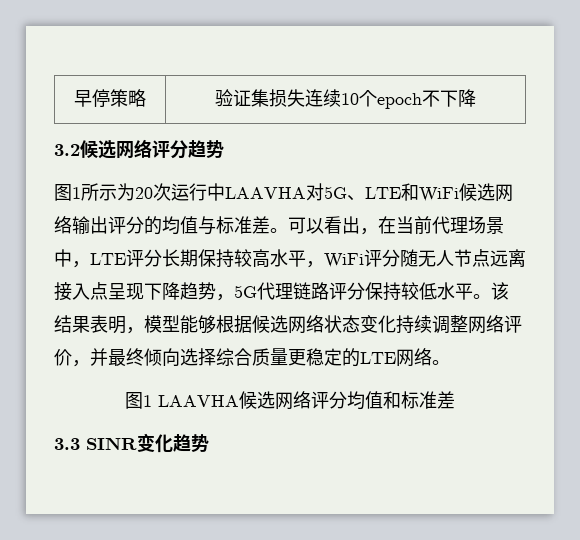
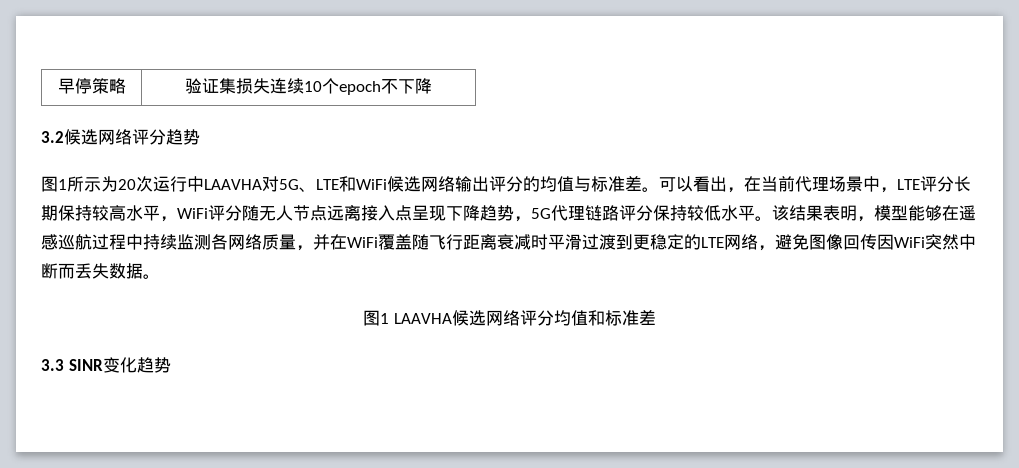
- 该结果表明，模型能够根据候选网络状态变化持续调整网络评价，并最终倾向选择综合质量更稳定的LTE网络。
+ 该结果表明，模型能够在遥感巡航过程中持续监测各网络质量，并在WiFi覆盖随飞行距离衰减时平滑过渡到更稳定的LTE网络，避免图像回传因WiFi突然中断而丢失数据。

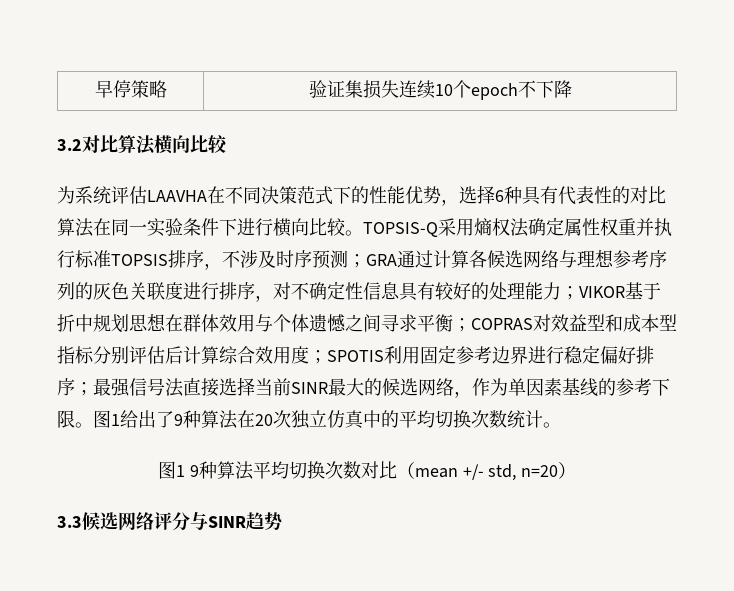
- 3.2候选网络评分趋势
- 图1所示为20次运行中LAAVHA对5G、LTE和WiFi候选网络输出评分的均值与标准差。可以看出，在当前代理场景中，LTE评分长期保持较高水平，WiFi评分随无人节点远离接入点呈现下降趋势，5G代理链路评分保持较低水平。该结果表明，模型能够在遥感巡航过程中持续监测各网络质量，并在WiFi覆盖随飞行距离衰减时平滑过渡到更稳定的LTE网络，避免图像回传因WiFi突然中断而丢失数据。
- 图1 LAAVHA候选网络评分均值和标准差
- 3.3 SINR变化趋势
+ 3.2对比算法横向比较
+ 为系统评估LAAVHA在不同决策范式下的性能优势，选择6种具有代表性的对比算法在同一实验条件下进行横向比较。TOPSIS-Q采用熵权法确定属性权重并执行标准TOPSIS排序，不涉及时序预测；GRA通过计算各候选网络与理想参考序列的灰色关联度进行排序，对不确定性信息具有较好的处理能力；VIKOR基于折中规划思想在群体效用与个体遗憾之间寻求平衡；COPRAS对效益型和成本型指标分别评估后计算综合效用度；SPOTIS利用固定参考边界进行稳定偏好排序；最强信号法直接选择当前SINR最大的候选网络，作为单因素基线的参考下限。图1给出了9种算法在20次独立仿真中的平均切换次数统计。
+ 图1 9种算法平均切换次数对比（mean +/- std, n=20）
+ 3.3候选网络评分与SINR趋势

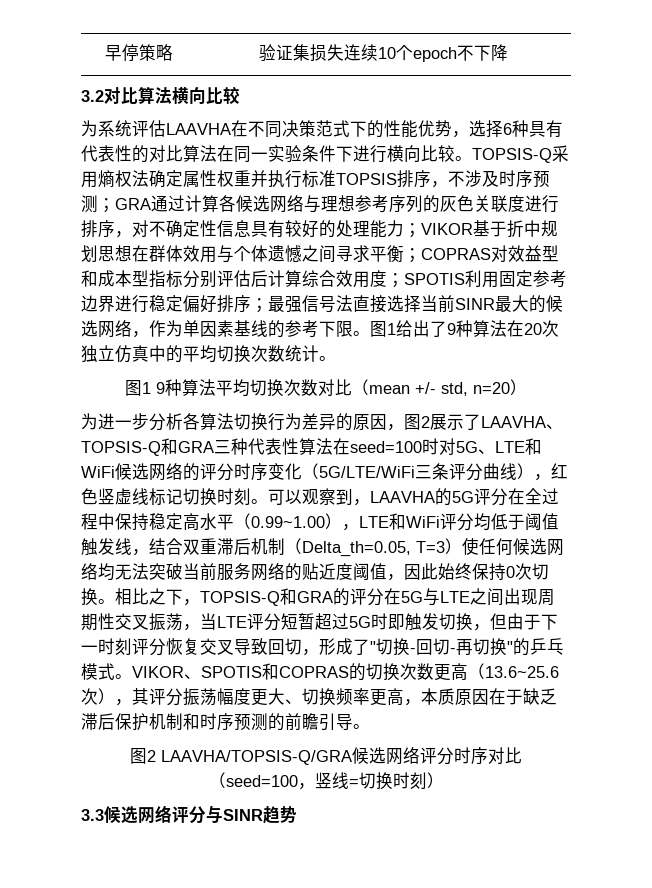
+ 为进一步分析各算法切换行为差异的原因，图2展示了LAAVHA、TOPSIS-Q和GRA三种代表性算法在seed=100时对5G、LTE和WiFi候选网络的评分时序变化（5G/LTE/WiFi三条评分曲线），红色竖虚线标记切换时刻。可以观察到，LAAVHA的5G评分在全过程中保持稳定高水平（0.99~1.00），LTE和WiFi评分均低于阈值触发线，结合双重滞后机制（Delta_th=0.05, T=3）使任何候选网络均无法突破当前服务网络的贴近度阈值，因此始终保持0次切换。相比之下，TOPSIS-Q和GRA的评分在5G与LTE之间出现周期性交叉振荡，当LTE评分短暂超过5G时即触发切换，但由于下一时刻评分恢复交叉导致回切，形成了"切换-回切-再切换"的乒乓模式。VIKOR、SPOTIS和COPRAS的切换次数更高（13.6~25.6次），其评分振荡幅度更大、切换频率更高，本质原因在于缺乏滞后保护机制和时序预测的前瞻引导。
+ 图2 LAAVHA/TOPSIS-Q/GRA候选网络评分时序对比（seed=100，竖线=切换时刻）

